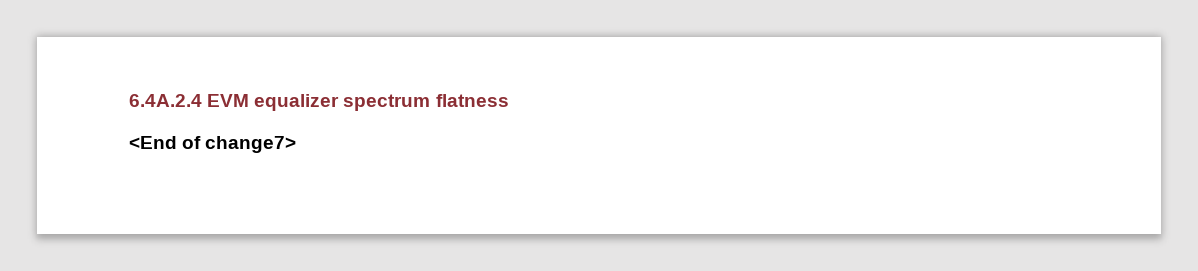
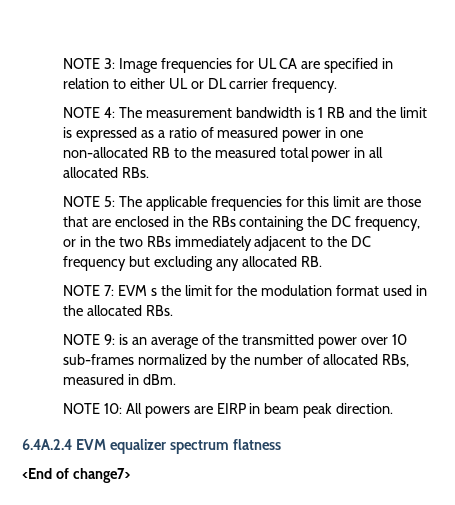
+ NOTE 3: Image frequencies for UL CA are specified in relation to either UL or DL carrier frequency.
+ NOTE 4: The measurement bandwidth is 1 RB and the limit is expressed as a ratio of measured power in one non-allocated RB to the measured total power in all allocated RBs.
+ NOTE 5: The applicable frequencies for this limit are those that are enclosed in the RBs containing the DC frequency, or in the two RBs immediately adjacent to the DC frequency but excluding any allocated RB.
+ NOTE 7: EVM s the limit for the modulation format used in the allocated RBs.
+ NOTE 9: is an average of the transmitted power over 10 sub-frames normalized by the number of allocated RBs, measured in dBm.
+ NOTE 10: All powers are EIRP in beam peak direction.

